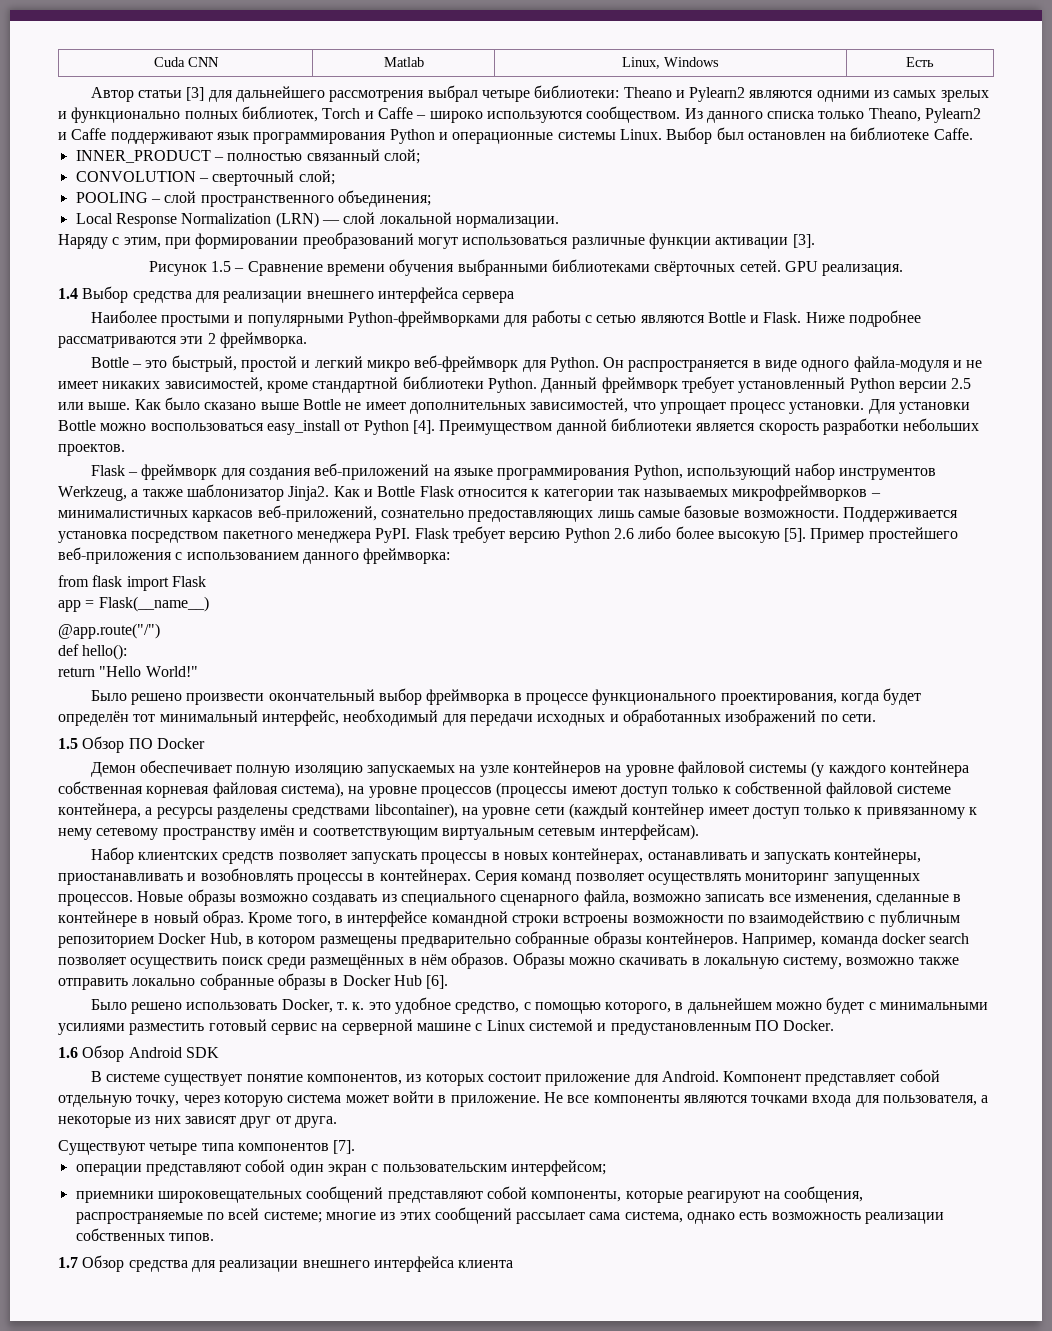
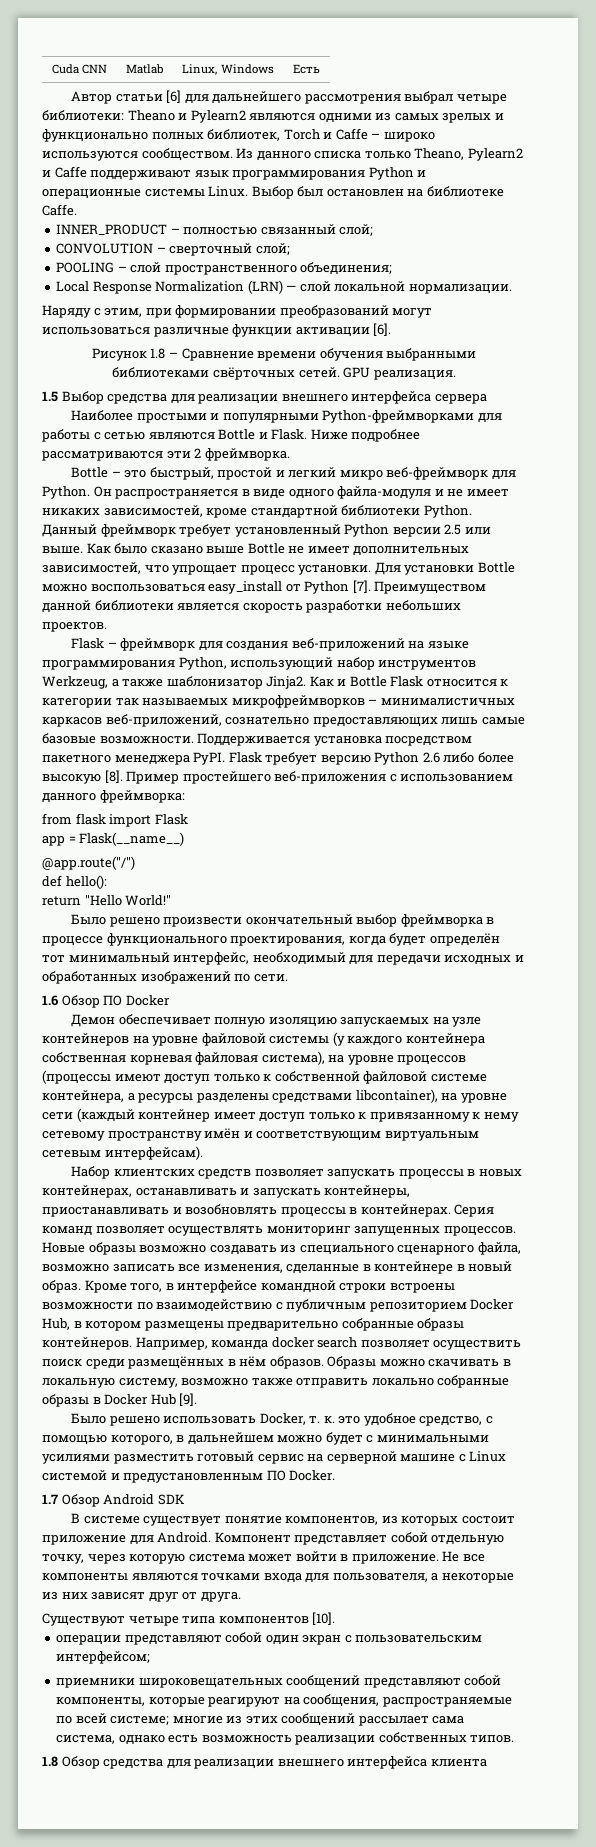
- Автор статьи [3] для дальнейшего рассмотрения выбрал четыре библиотеки: Theano и Pylearn2 являются одними из самых зрелых и функционально полных библиотек, Torch и Caffe – широко используются сообществом.
+ Автор статьи [6] для дальнейшего рассмотрения выбрал четыре библиотеки: Theano и Pylearn2 являются одними из самых зрелых и функционально полных библиотек, Torch и Caffe – широко используются сообществом.
- Наряду с этим, при формировании преобразований могут использоваться различные функции активации [3].
+ Наряду с этим, при формировании преобразований могут использоваться различные функции активации [6].
- Рисунок 1.5 – Сравнение времени обучения выбранными библиотеками свёрточных сетей.
+ Рисунок 1.8 – Сравнение времени обучения выбранными библиотеками свёрточных сетей.
- 1.4 Выбор средства для реализации внешнего интерфейса сервера
+ 1.5 Выбор средства для реализации внешнего интерфейса сервера
- Для установки Bottle можно воспользоваться easy_install от Python [4].
+ Для установки Bottle можно воспользоваться easy_install от Python [7].
- Flask требует версию Python 2.6 либо более высокую [5].
+ Flask требует версию Python 2.6 либо более высокую [8].
- 1.5 Обзор ПО Docker
+ 1.6 Обзор ПО Docker
- Образы можно скачивать в локальную систему, возможно также отправить локально собранные образы в Docker Hub [6].
+ Образы можно скачивать в локальную систему, возможно также отправить локально собранные образы в Docker Hub [9].
- 1.6 Обзор Android SDK
+ 1.7 Обзор Android SDK
- Существуют четыре типа компонентов [7].
+ Существуют четыре типа компонентов [10].
- 1.7 Обзор средства для реализации внешнего интерфейса клиента
+ 1.8 Обзор средства для реализации внешнего интерфейса клиента

